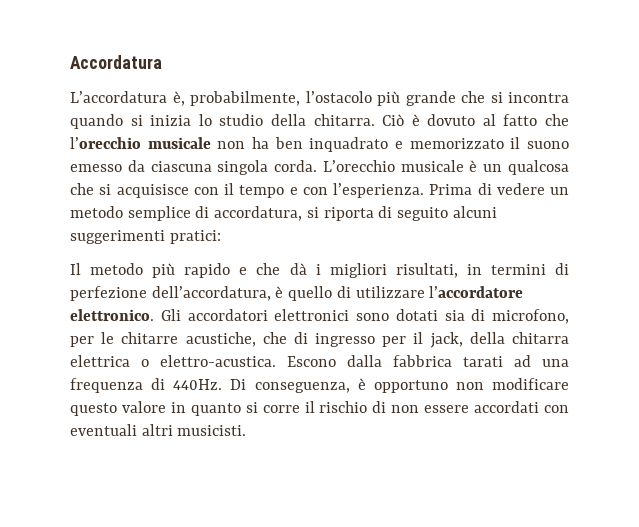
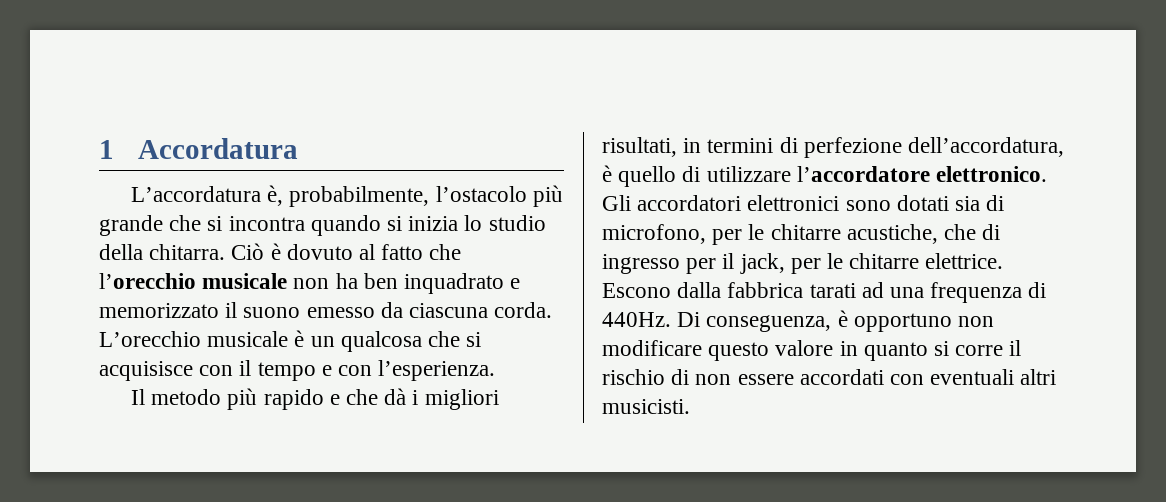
- Accordatura
+ 1 Accordatura
- Ciò è dovuto al fatto che l’orecchio musicale non ha ben inquadrato e memorizzato il suono emesso da ciascuna singola corda.
+ Ciò è dovuto al fatto che l’orecchio musicale non ha ben inquadrato e memorizzato il suono emesso da ciascuna corda.
- Prima di vedere un metodo semplice di accordatura, si riporta di seguito alcuni suggerimenti pratici:
- Gli accordatori elettronici sono dotati sia di microfono, per le chitarre acustiche, che di ingresso per il jack, della chitarra elettrica o elettro-acustica.
+ Gli accordatori elettronici sono dotati sia di microfono, per le chitarre acustiche, che di ingresso per il jack, per le chitarre elettrice.

